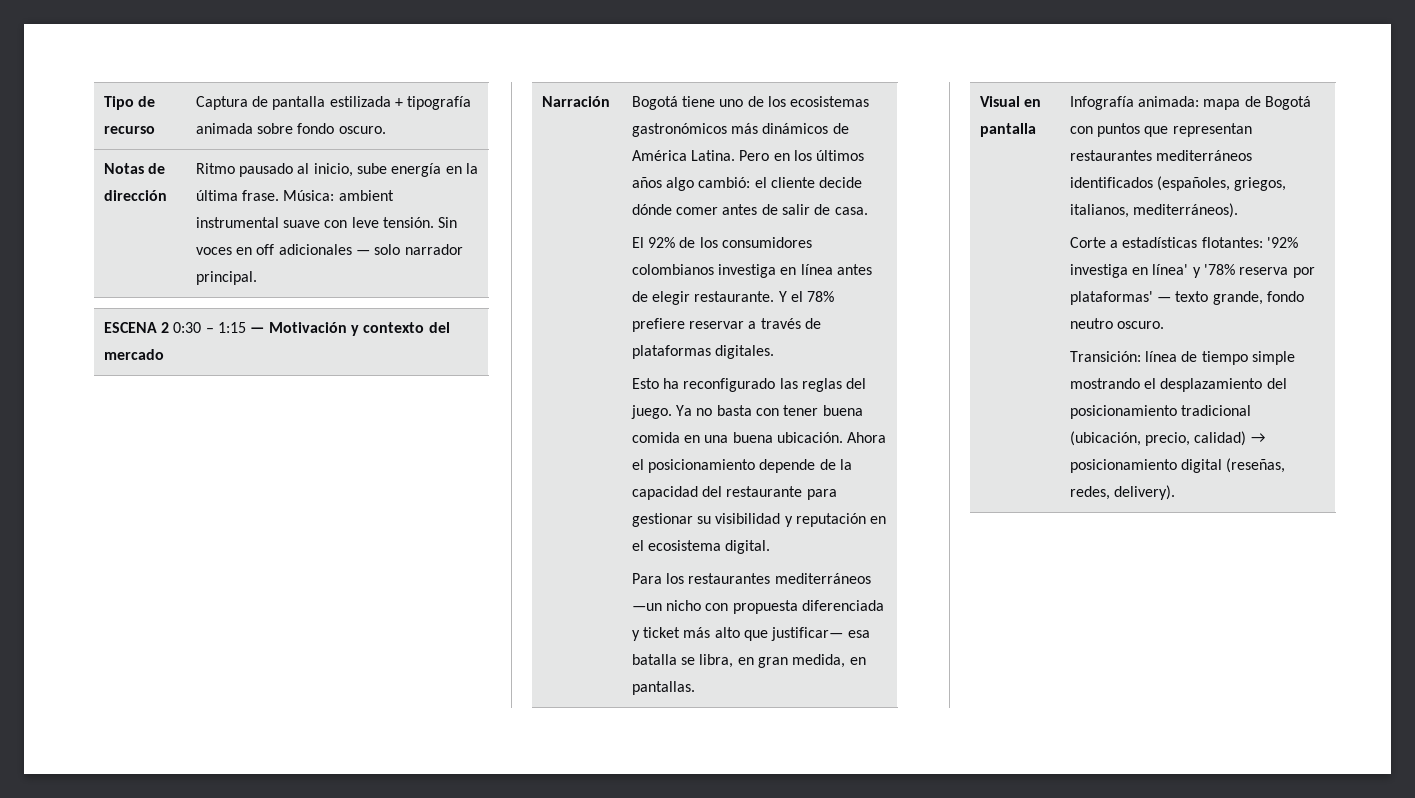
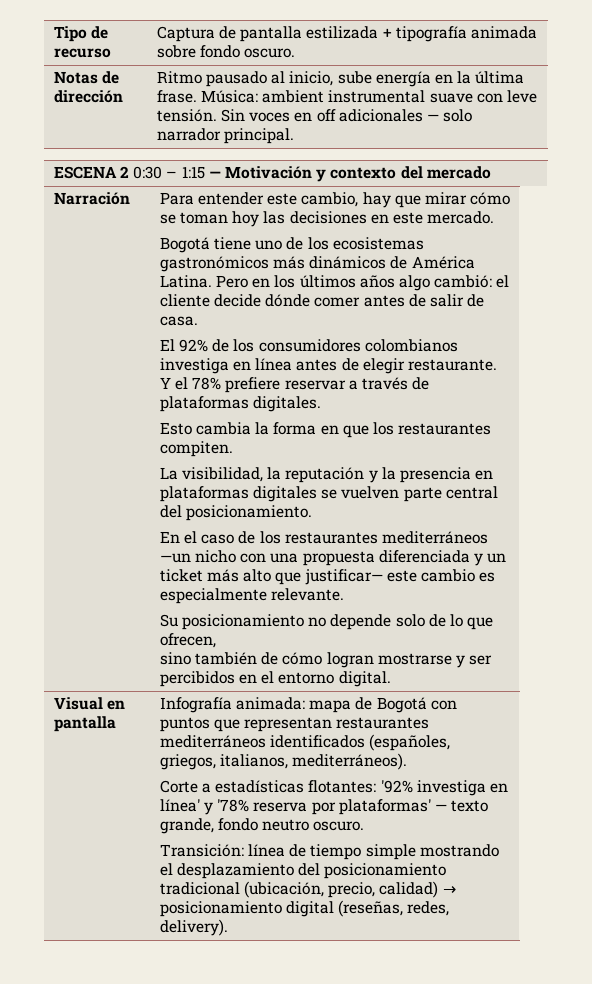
+ Para entender este cambio, hay que mirar cómo se toman hoy las decisiones en este mercado.
- Esto ha reconfigurado las reglas del juego. Ya no basta con tener buena comida en una buena ubicación. Ahora el posicionamiento depende de la capacidad del restaurante para gestionar su visibilidad y reputación en el ecosistema digital.
- Para los restaurantes mediterráneos —un nicho con propuesta diferenciada y ticket más alto que justificar— esa batalla se libra, en gran medida, en pantallas.
+ Esto cambia la forma en que los restaurantes compiten.
+ La visibilidad, la reputación y la presencia en plataformas digitales se vuelven parte central del posicionamiento.
+ En el caso de los restaurantes mediterráneos —un nicho con una propuesta diferenciada y un ticket más alto que justificar— este cambio es especialmente relevante.
+ Su posicionamiento no depende solo de lo que ofrecen,
+ sino también de cómo logran mostrarse y ser percibidos en el entorno digital.

